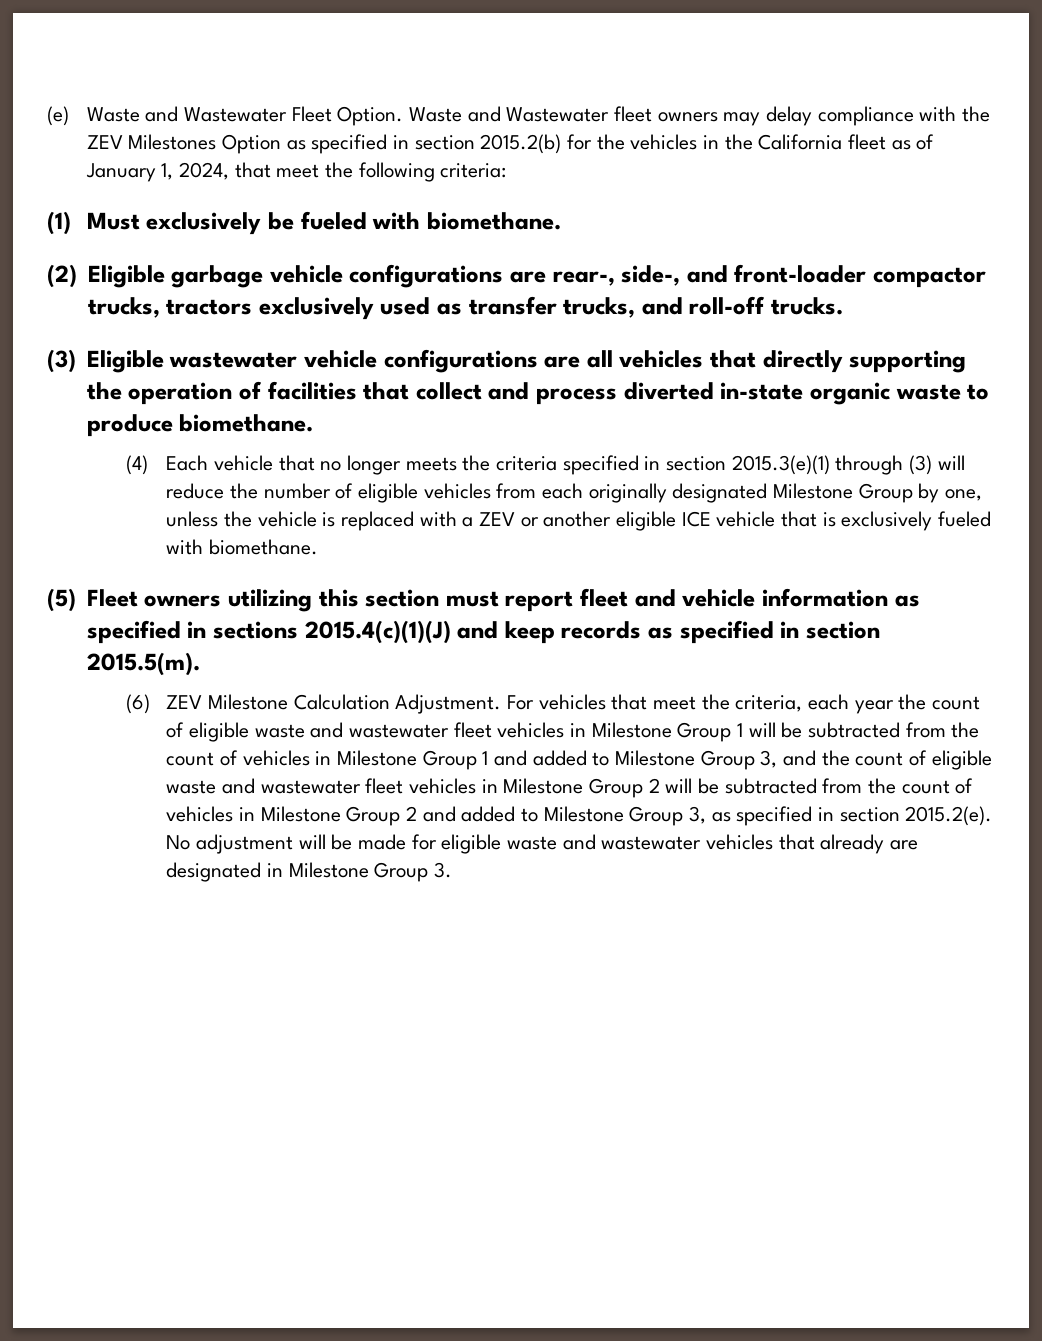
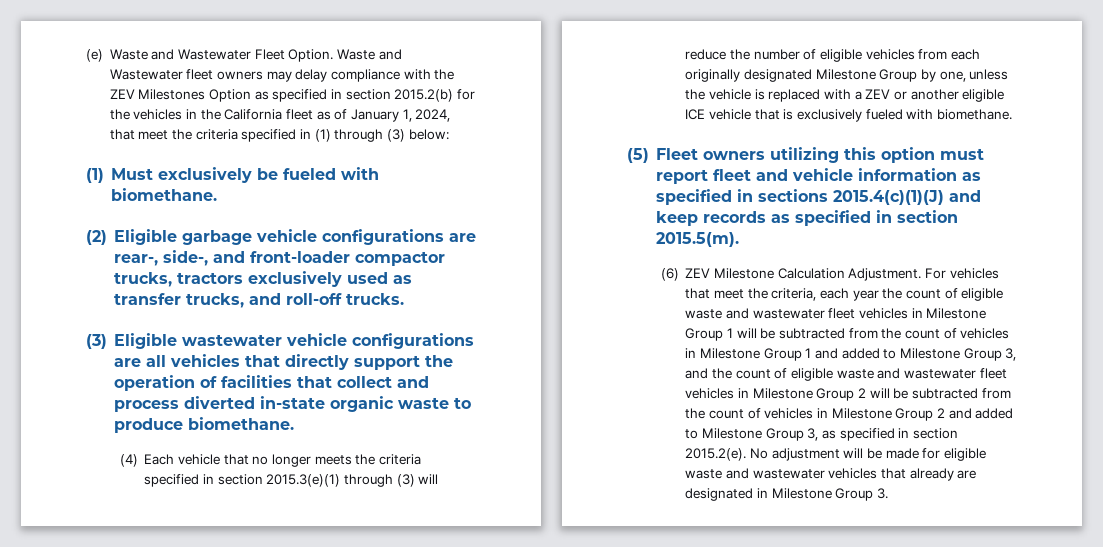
- Waste and Wastewater fleet owners may delay compliance with the ZEV Milestones Option as specified in section 2015.2(b) for the vehicles in the California fleet as of January 1, 2024, that meet the following criteria:
+ Waste and Wastewater fleet owners may delay compliance with the ZEV Milestones Option as specified in section 2015.2(b) for the vehicles in the California fleet as of January 1, 2024, that meet the criteria specified in (1) through (3) below:
- (3) Eligible wastewater vehicle configurations are all vehicles that directly supporting the operation of facilities that collect and process diverted in-state organic waste to produce biomethane.
+ (3) Eligible wastewater vehicle configurations are all vehicles that directly support the operation of facilities that collect and process diverted in-state organic waste to produce biomethane.
- (5) Fleet owners utilizing this section must report fleet and vehicle information as specified in sections 2015.4(c)(1)(J) and keep records as specified in section 2015.5(m).
+ (5) Fleet owners utilizing this option must report fleet and vehicle information as specified in sections 2015.4(c)(1)(J) and keep records as specified in section 2015.5(m).

